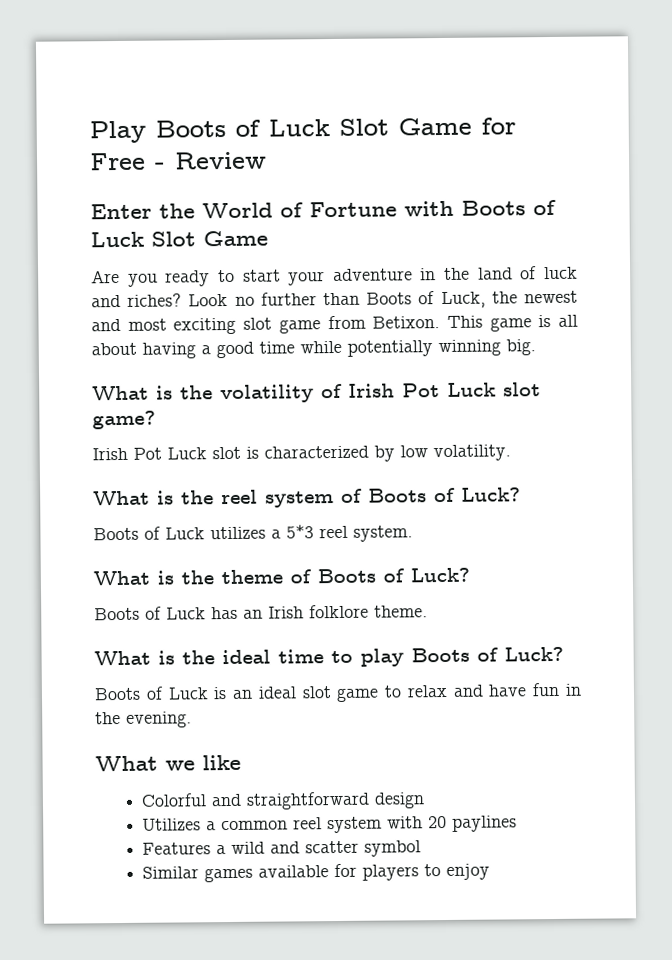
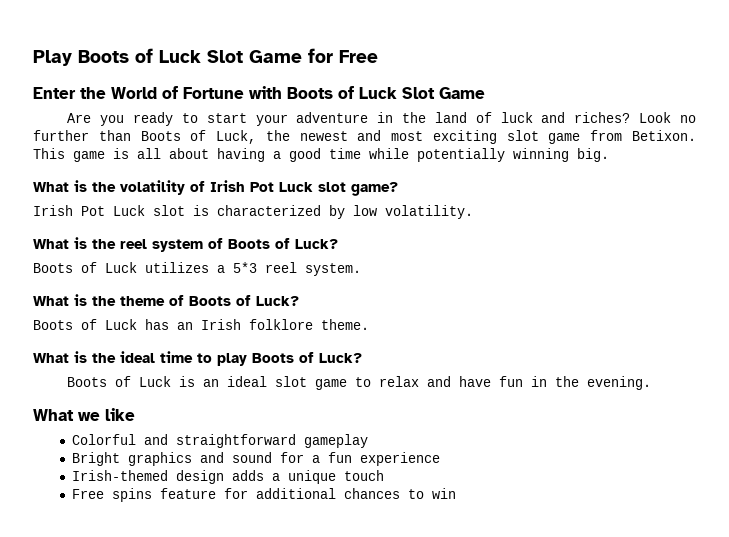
- Play Boots of Luck Slot Game for Free - Review
+ Play Boots of Luck Slot Game for Free
- Colorful and straightforward design
- Utilizes a common reel system with 20 paylines
- Features a wild and scatter symbol
- Similar games available for players to enjoy
+ Colorful and straightforward gameplay
+ Bright graphics and sound for a fun experience
+ Irish-themed design adds a unique touch
+ Free spins feature for additional chances to win

